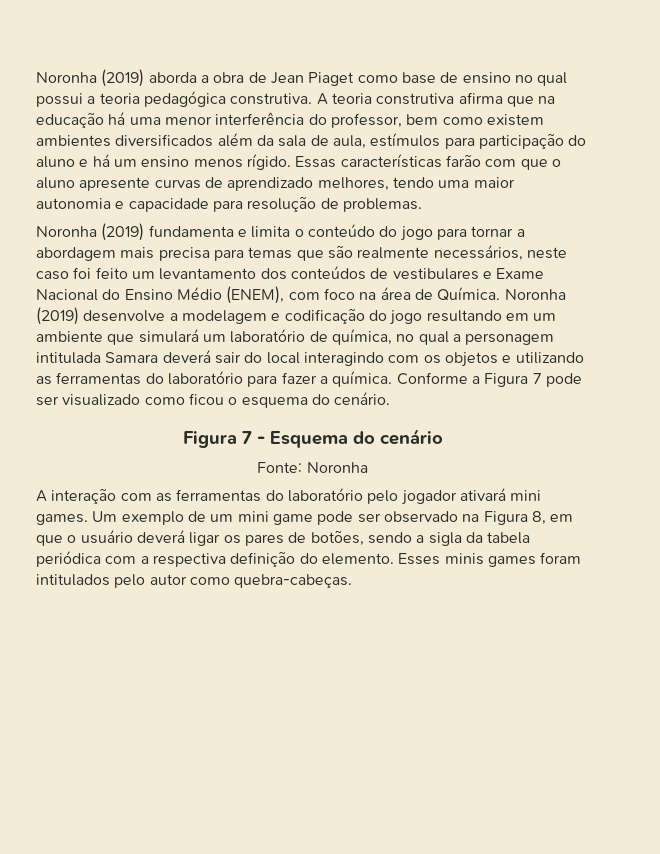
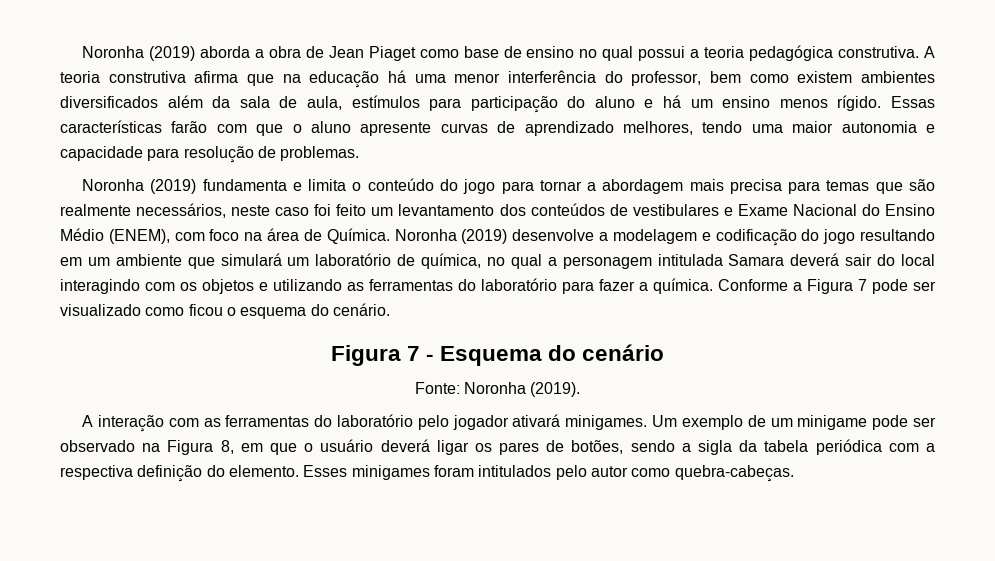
- Fonte: Noronha
+ Fonte: Noronha (2019).
- A interação com as ferramentas do laboratório pelo jogador ativará mini games.
+ A interação com as ferramentas do laboratório pelo jogador ativará minigames.
- Um exemplo de um mini game pode ser observado na Figura 8, em que o usuário deverá ligar os pares de botões, sendo a sigla da tabela periódica com a respectiva definição do elemento.
+ Um exemplo de um minigame pode ser observado na Figura 8, em que o usuário deverá ligar os pares de botões, sendo a sigla da tabela periódica com a respectiva definição do elemento.
- Esses minis games foram intitulados pelo autor como quebra-cabeças.
+ Esses minigames foram intitulados pelo autor como quebra-cabeças.

